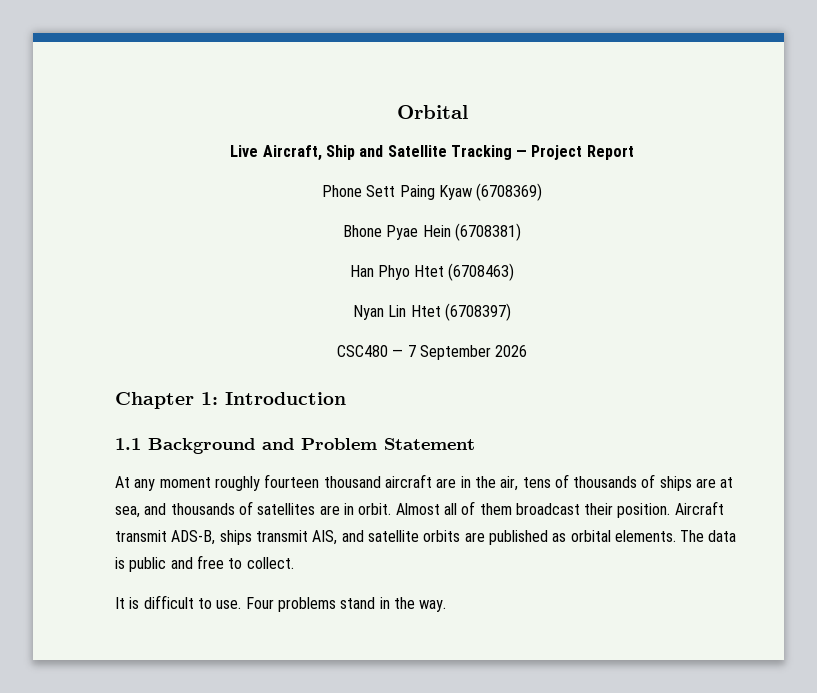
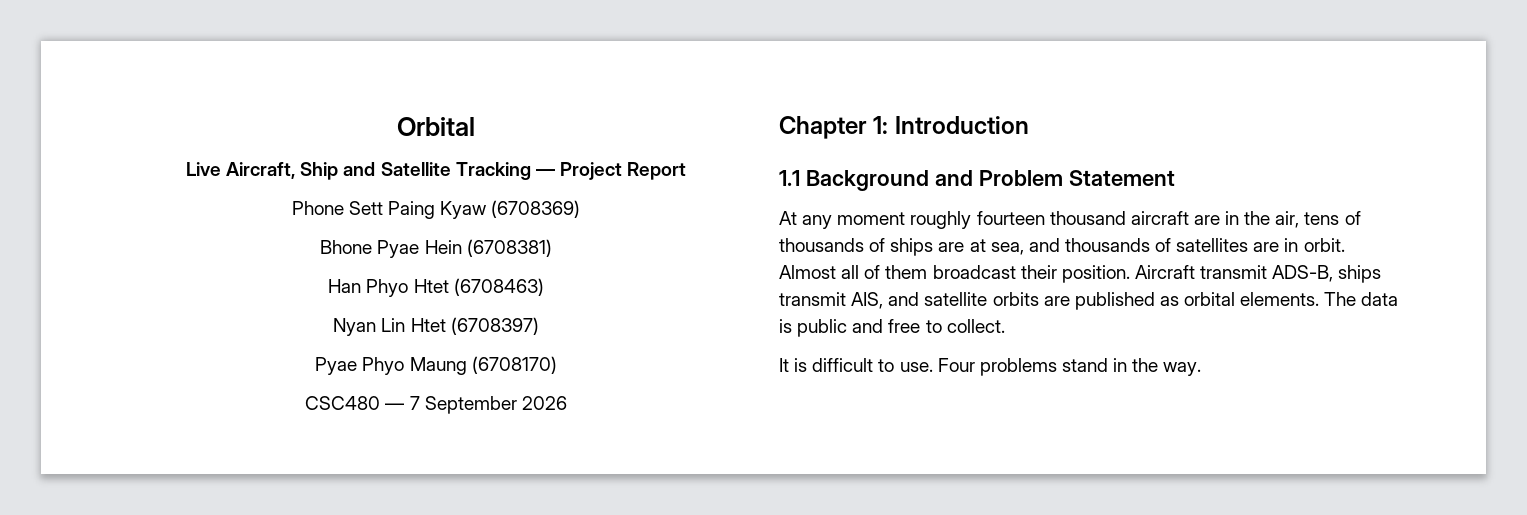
+ Pyae Phyo Maung (6708170)

